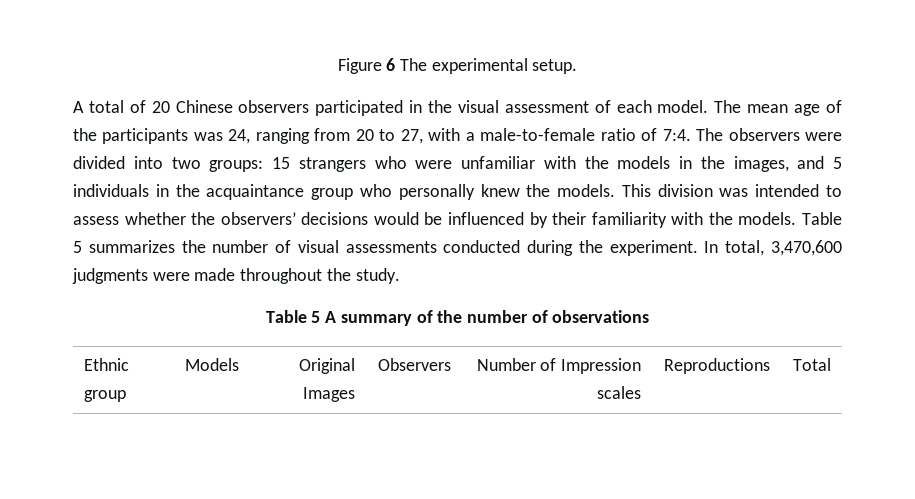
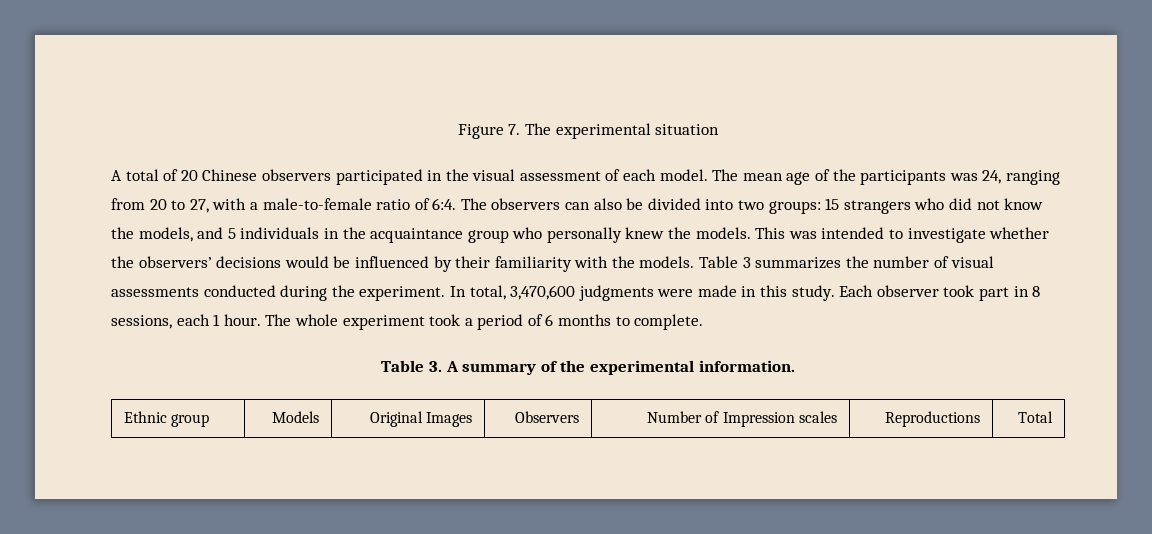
- Figure 6 The experimental setup.
+ Figure 7. The experimental situation
- The mean age of the participants was 24, ranging from 20 to 27, with a male-to-female ratio of 7:4.
+ The mean age of the participants was 24, ranging from 20 to 27, with a male-to-female ratio of 6:4.
- The observers were divided into two groups: 15 strangers who were unfamiliar with the models in the images, and 5 individuals in the acquaintance group who personally knew the models.
+ The observers can also be divided into two groups: 15 strangers who did not know the models, and 5 individuals in the acquaintance group who personally knew the models.
- This division was intended to assess whether the observers’ decisions would be influenced by their familiarity with the models.
+ This was intended to investigate whether the observers’ decisions would be influenced by their familiarity with the models.
- Table 5 summarizes the number of visual assessments conducted during the experiment.
+ Table 3 summarizes the number of visual assessments conducted during the experiment.
- In total, 3,470,600 judgments were made throughout the study.
- Table 5 A summary of the number of observations
+ In total, 3,470,600 judgments were made in this study. Each observer took part in 8 sessions, each 1 hour. The whole experiment took a period of 6 months to complete.
+ Table 3. A summary of the experimental information.

